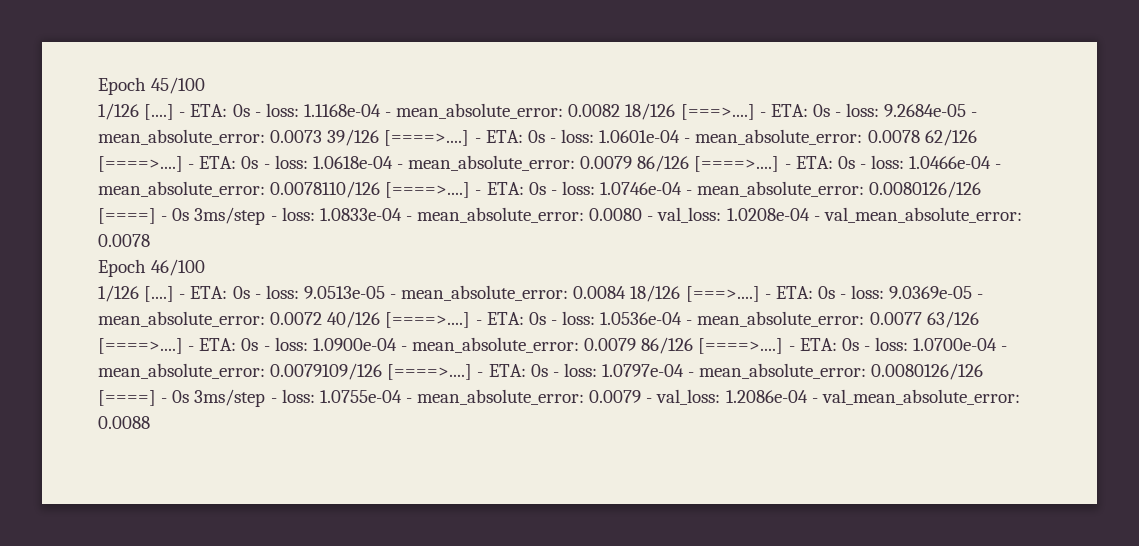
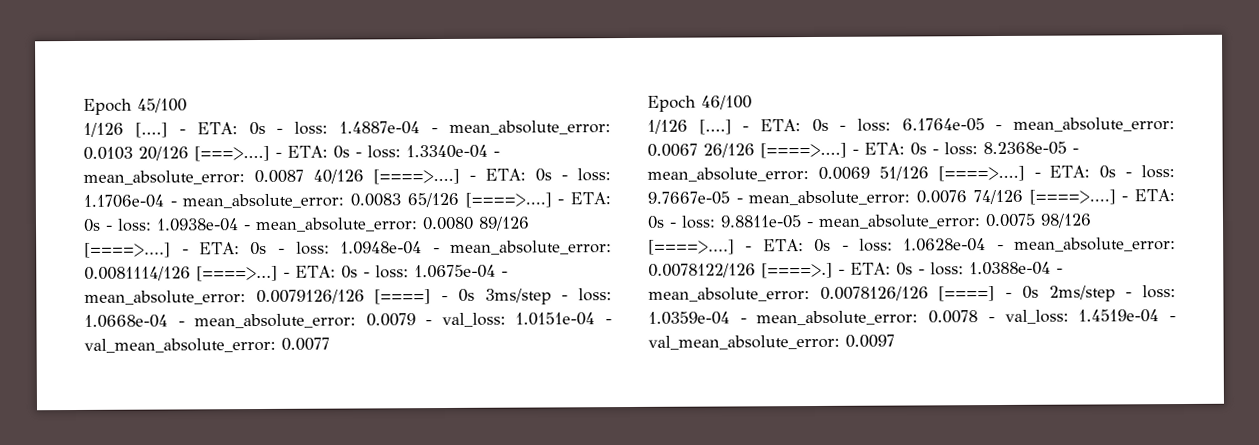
- - ETA: 0s - loss: 1.1168e-04 - mean_absolute_error: 0.0082 18/126 [===>....] - ETA: 0s - loss: 9.2684e-05 - mean_absolute_error: 0.0073 39/126 [====>....] - ETA: 0s - loss: 1.0601e-04 - mean_absolute_error: 0.0078 62/126 [====>....] - ETA: 0s - loss: 1.0618e-04 - mean_absolute_error: 0.0079 86/126 [====>....] - ETA: 0s - loss: 1.0466e-04 - mean_absolute_error: 0.0078110/126 [====>....] - ETA: 0s - loss: 1.0746e-04 - mean_absolute_error: 0.0080126/126 [====] - 0s 3ms/step - loss: 1.0833e-04 - mean_absolute_error: 0.0080 - val_loss: 1.0208e-04 - val_mean_absolute_error: 0.0078
+ - ETA: 0s - loss: 1.4887e-04 - mean_absolute_error: 0.0103 20/126 [===>....] - ETA: 0s - loss: 1.3340e-04 - mean_absolute_error: 0.0087 40/126 [====>....] - ETA: 0s - loss: 1.1706e-04 - mean_absolute_error: 0.0083 65/126 [====>....] - ETA: 0s - loss: 1.0938e-04 - mean_absolute_error: 0.0080 89/126 [====>....] - ETA: 0s - loss: 1.0948e-04 - mean_absolute_error: 0.0081114/126 [====>...] - ETA: 0s - loss: 1.0675e-04 - mean_absolute_error: 0.0079126/126 [====] - 0s 3ms/step - loss: 1.0668e-04 - mean_absolute_error: 0.0079 - val_loss: 1.0151e-04 - val_mean_absolute_error: 0.0077
- - ETA: 0s - loss: 9.0513e-05 - mean_absolute_error: 0.0084 18/126 [===>....] - ETA: 0s - loss: 9.0369e-05 - mean_absolute_error: 0.0072 40/126 [====>....] - ETA: 0s - loss: 1.0536e-04 - mean_absolute_error: 0.0077 63/126 [====>....] - ETA: 0s - loss: 1.0900e-04 - mean_absolute_error: 0.0079 86/126 [====>....] - ETA: 0s - loss: 1.0700e-04 - mean_absolute_error: 0.0079109/126 [====>....] - ETA: 0s - loss: 1.0797e-04 - mean_absolute_error: 0.0080126/126 [====] - 0s 3ms/step - loss: 1.0755e-04 - mean_absolute_error: 0.0079 - val_loss: 1.2086e-04 - val_mean_absolute_error: 0.0088
+ - ETA: 0s - loss: 6.1764e-05 - mean_absolute_error: 0.0067 26/126 [====>....] - ETA: 0s - loss: 8.2368e-05 - mean_absolute_error: 0.0069 51/126 [====>....] - ETA: 0s - loss: 9.7667e-05 - mean_absolute_error: 0.0076 74/126 [====>....] - ETA: 0s - loss: 9.8811e-05 - mean_absolute_error: 0.0075 98/126 [====>....] - ETA: 0s - loss: 1.0628e-04 - mean_absolute_error: 0.0078122/126 [====>.] - ETA: 0s - loss: 1.0388e-04 - mean_absolute_error: 0.0078126/126 [====] - 0s 2ms/step - loss: 1.0359e-04 - mean_absolute_error: 0.0078 - val_loss: 1.4519e-04 - val_mean_absolute_error: 0.0097

